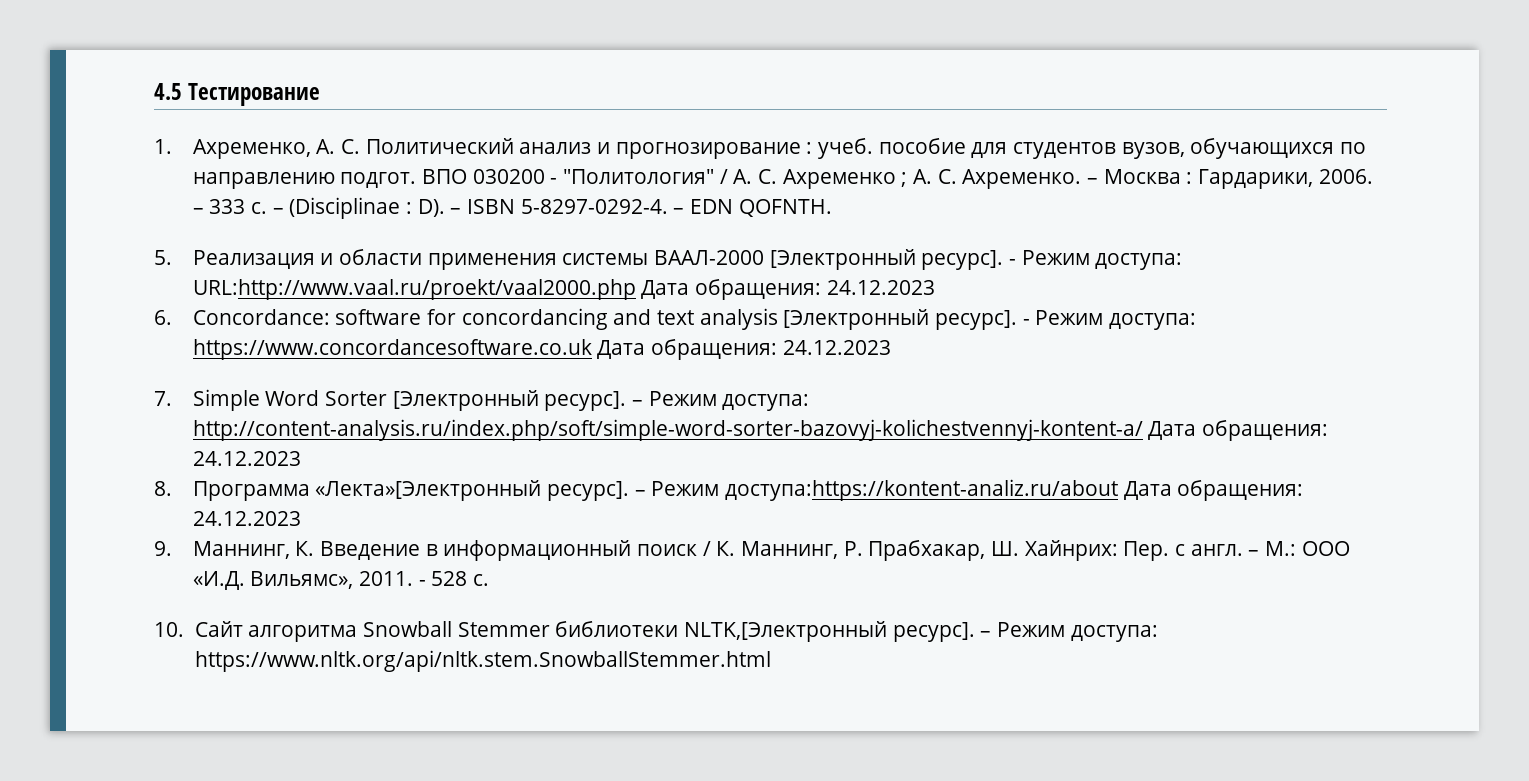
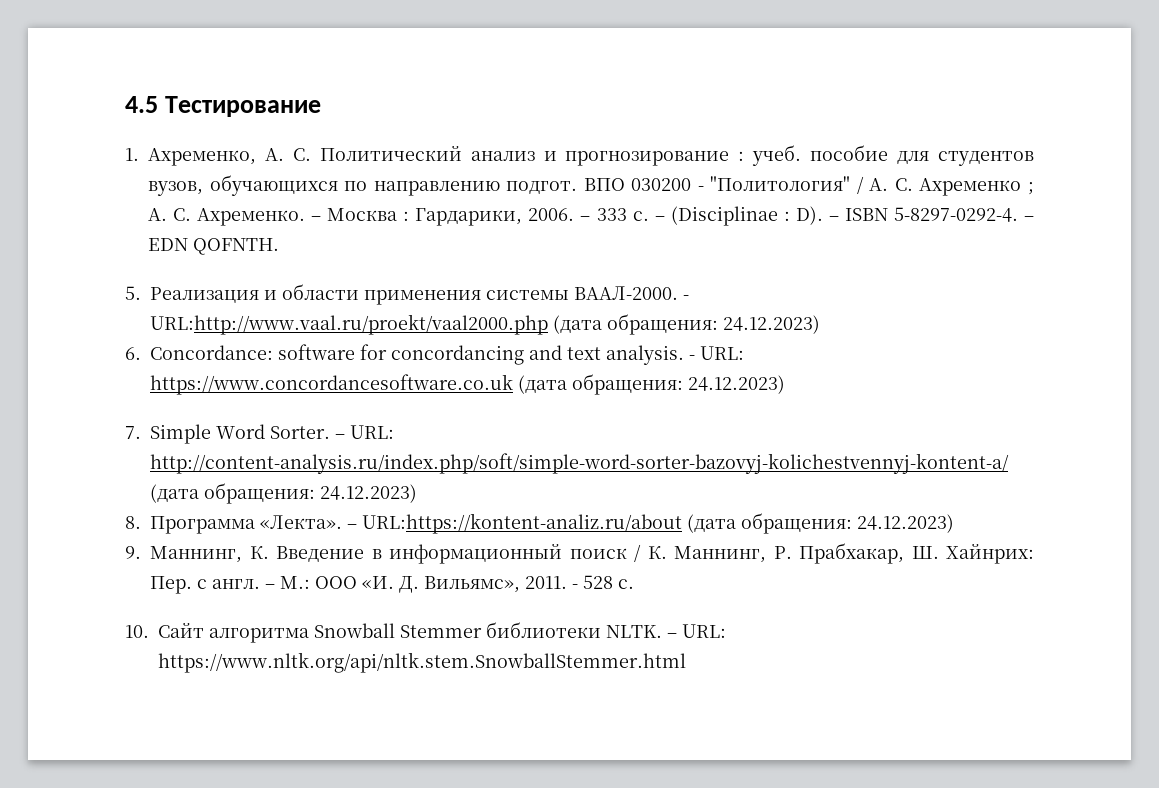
- 5. Реализация и области применения системы ВААЛ-2000 [Электронный ресурс]. - Режим доступа: URL:http://www.vaal.ru/proekt/vaal2000.php Дата обращения: 24.12.2023
+ 5. Реализация и области применения системы ВААЛ-2000. - URL:http://www.vaal.ru/proekt/vaal2000.php (дата обращения: 24.12.2023)
- 6. Concordance: software for concordancing and text analysis [Электронный ресурс]. - Режим доступа: https://www.concordancesoftware.co.uk Дата обращения: 24.12.2023
- 7. Simple Word Sorter [Электронный ресурс]. – Режим доступа: http://content-analysis.ru/index.php/soft/simple-word-sorter-bazovyj-kolichestvennyj-kontent-a/ Дата обращения: 24.12.2023
- 8. Программа «Лекта»[Электронный ресурс]. – Режим доступа:https://kontent-analiz.ru/about Дата обращения: 24.12.2023
+ 6. Concordance: software for concordancing and text analysis. - URL: https://www.concordancesoftware.co.uk (дата обращения: 24.12.2023)
+ 7. Simple Word Sorter. – URL: http://content-analysis.ru/index.php/soft/simple-word-sorter-bazovyj-kolichestvennyj-kontent-a/ (дата обращения: 24.12.2023)
+ 8. Программа «Лекта». – URL:https://kontent-analiz.ru/about (дата обращения: 24.12.2023)
- – М.: ООО «И.Д. Вильямс», 2011.
+ – М.: ООО «И. Д. Вильямс», 2011.
- 10. Сайт алгоритма Snowball Stemmer библиотеки NLTK,[Электронный ресурс]. – Режим доступа: https://www.nltk.org/api/nltk.stem.SnowballStemmer.html
+ 10. Сайт алгоритма Snowball Stemmer библиотеки NLTK. – URL: https://www.nltk.org/api/nltk.stem.SnowballStemmer.html

